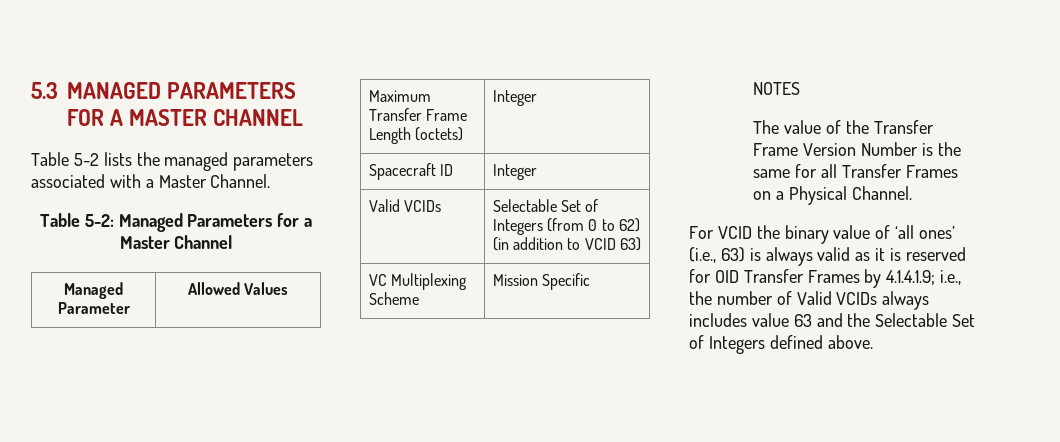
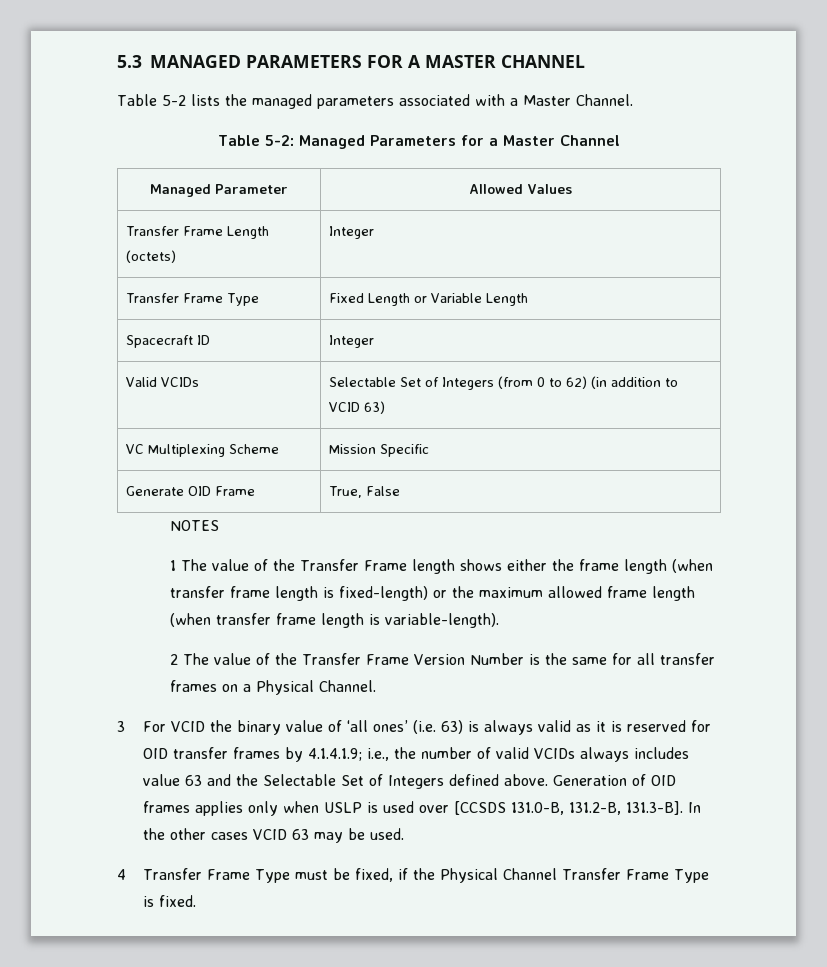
- Maximum Transfer Frame Length (octets) | Integer
+ Transfer Frame Length (octets) | Integer
+ Transfer Frame Type | Fixed Length or Variable Length
+ Generate OID Frame | True, False
  NOTES
- The value of the Transfer Frame Version Number is the same for all Transfer Frames on a Physical Channel.
+ 1 The value of the Transfer Frame length shows either the frame length (when transfer frame length is fixed-length) or the maximum allowed frame length (when transfer frame length is variable-length).
+ 2 The value of the Transfer Frame Version Number is the same for all transfer frames on a Physical Channel.
- For VCID the binary value of ‘all ones’ (i.e., 63) is always valid as it is reserved for OID Transfer Frames by 4.1.4.1.9; i.e., the number of Valid VCIDs always includes value 63 and the Selectable Set of Integers defined above.
+ 3 For VCID the binary value of ‘all ones’ (i.e. 63) is always valid as it is reserved for OID transfer frames by 4.1.4.1.9; i.e., the number of valid VCIDs always includes value 63 and the Selectable Set of Integers defined above.
+ Generation of OID frames applies only when USLP is used over [CCSDS 131.0-B, 131.2-B, 131.3-B]. In the other cases VCID 63 may be used.
+ 4 Transfer Frame Type must be fixed, if the Physical Channel Transfer Frame Type is fixed.

